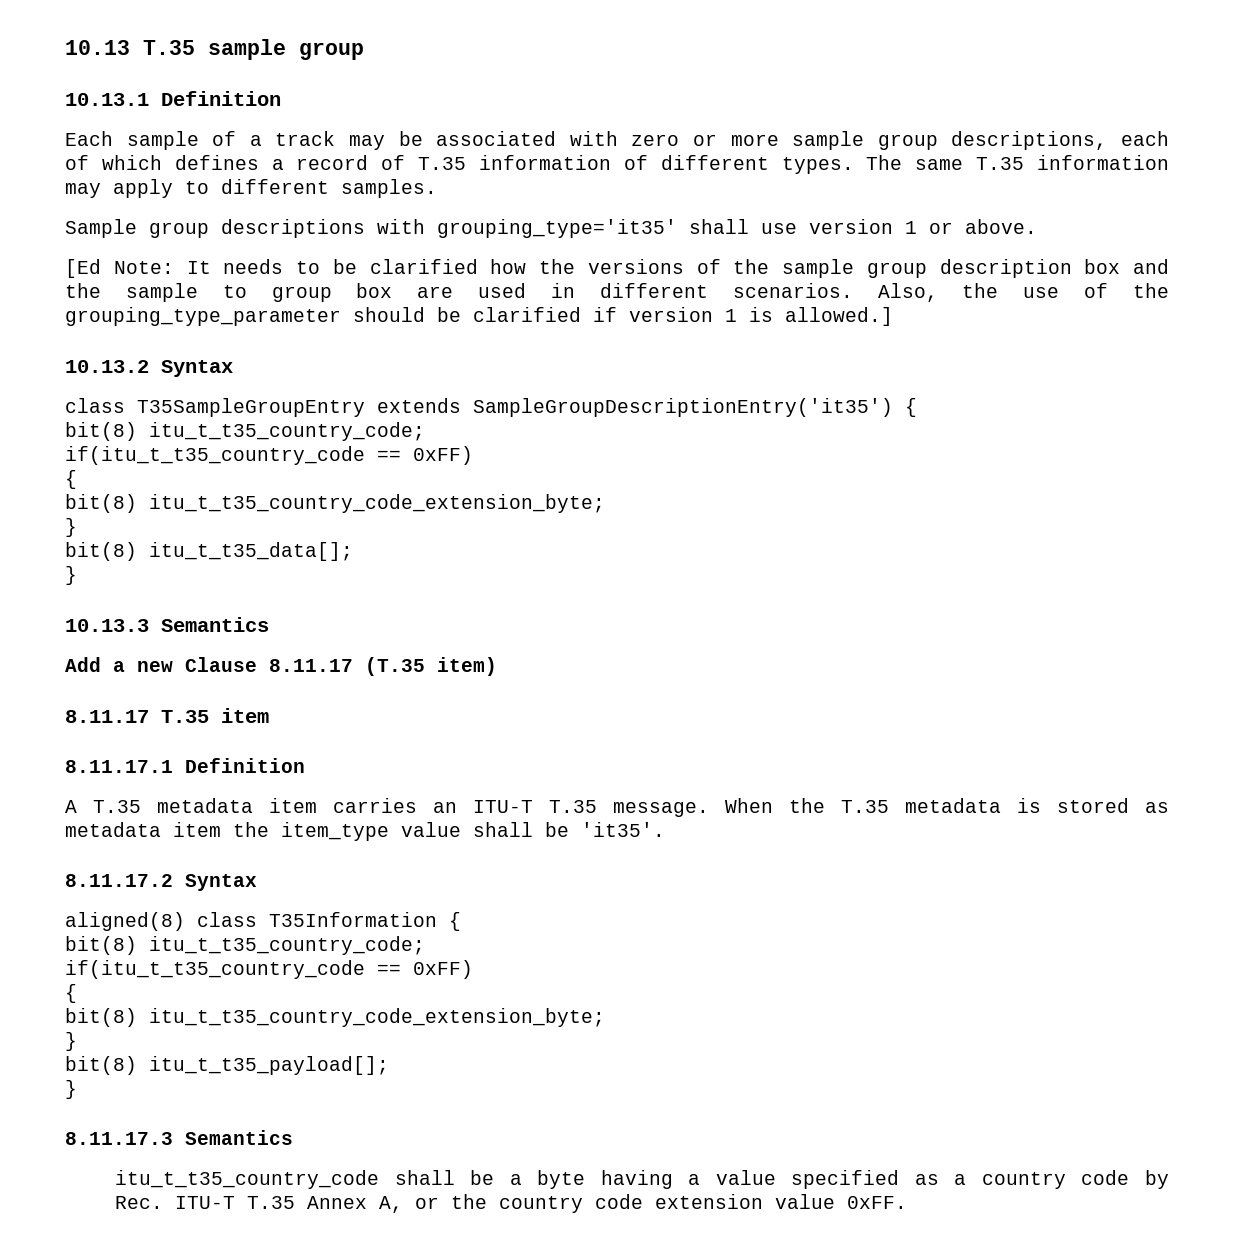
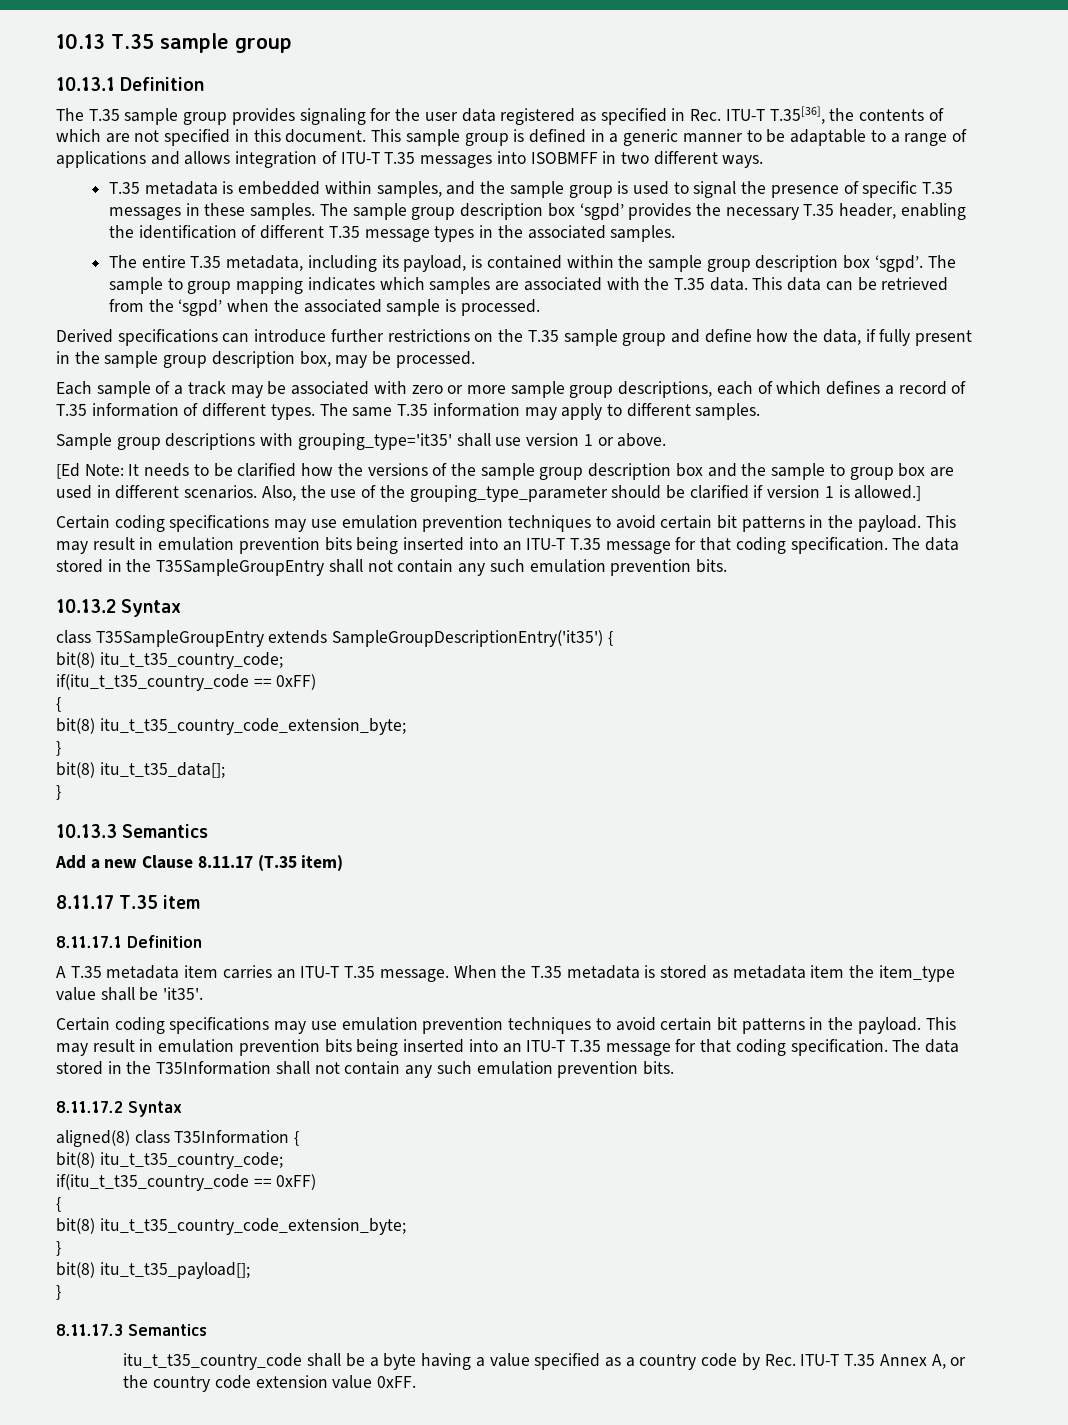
+ The T.35 sample group provides signaling for the user data registered as specified in Rec. ITU-T T.35[36], the contents of which are not specified in this document. This sample group is defined in a generic manner to be adaptable to a range of applications and allows integration of ITU-T T.35 messages into ISOBMFF in two different ways.
+ T.35 metadata is embedded within samples, and the sample group is used to signal the presence of specific T.35 messages in these samples. The sample group description box ‘sgpd’ provides the necessary T.35 header, enabling the identification of different T.35 message types in the associated samples.
+ The entire T.35 metadata, including its payload, is contained within the sample group description box ‘sgpd’. The sample to group mapping indicates which samples are associated with the T.35 data. This data can be retrieved from the ‘sgpd’ when the associated sample is processed.
+ Derived specifications can introduce further restrictions on the T.35 sample group and define how the data, if fully present in the sample group description box, may be processed.
+ Certain coding specifications may use emulation prevention techniques to avoid certain bit patterns in the payload. This may result in emulation prevention bits being inserted into an ITU-T T.35 message for that coding specification. The data stored in the T35SampleGroupEntry shall not contain any such emulation prevention bits.
+ Certain coding specifications may use emulation prevention techniques to avoid certain bit patterns in the payload. This may result in emulation prevention bits being inserted into an ITU-T T.35 message for that coding specification. The data stored in the T35Information shall not contain any such emulation prevention bits.

